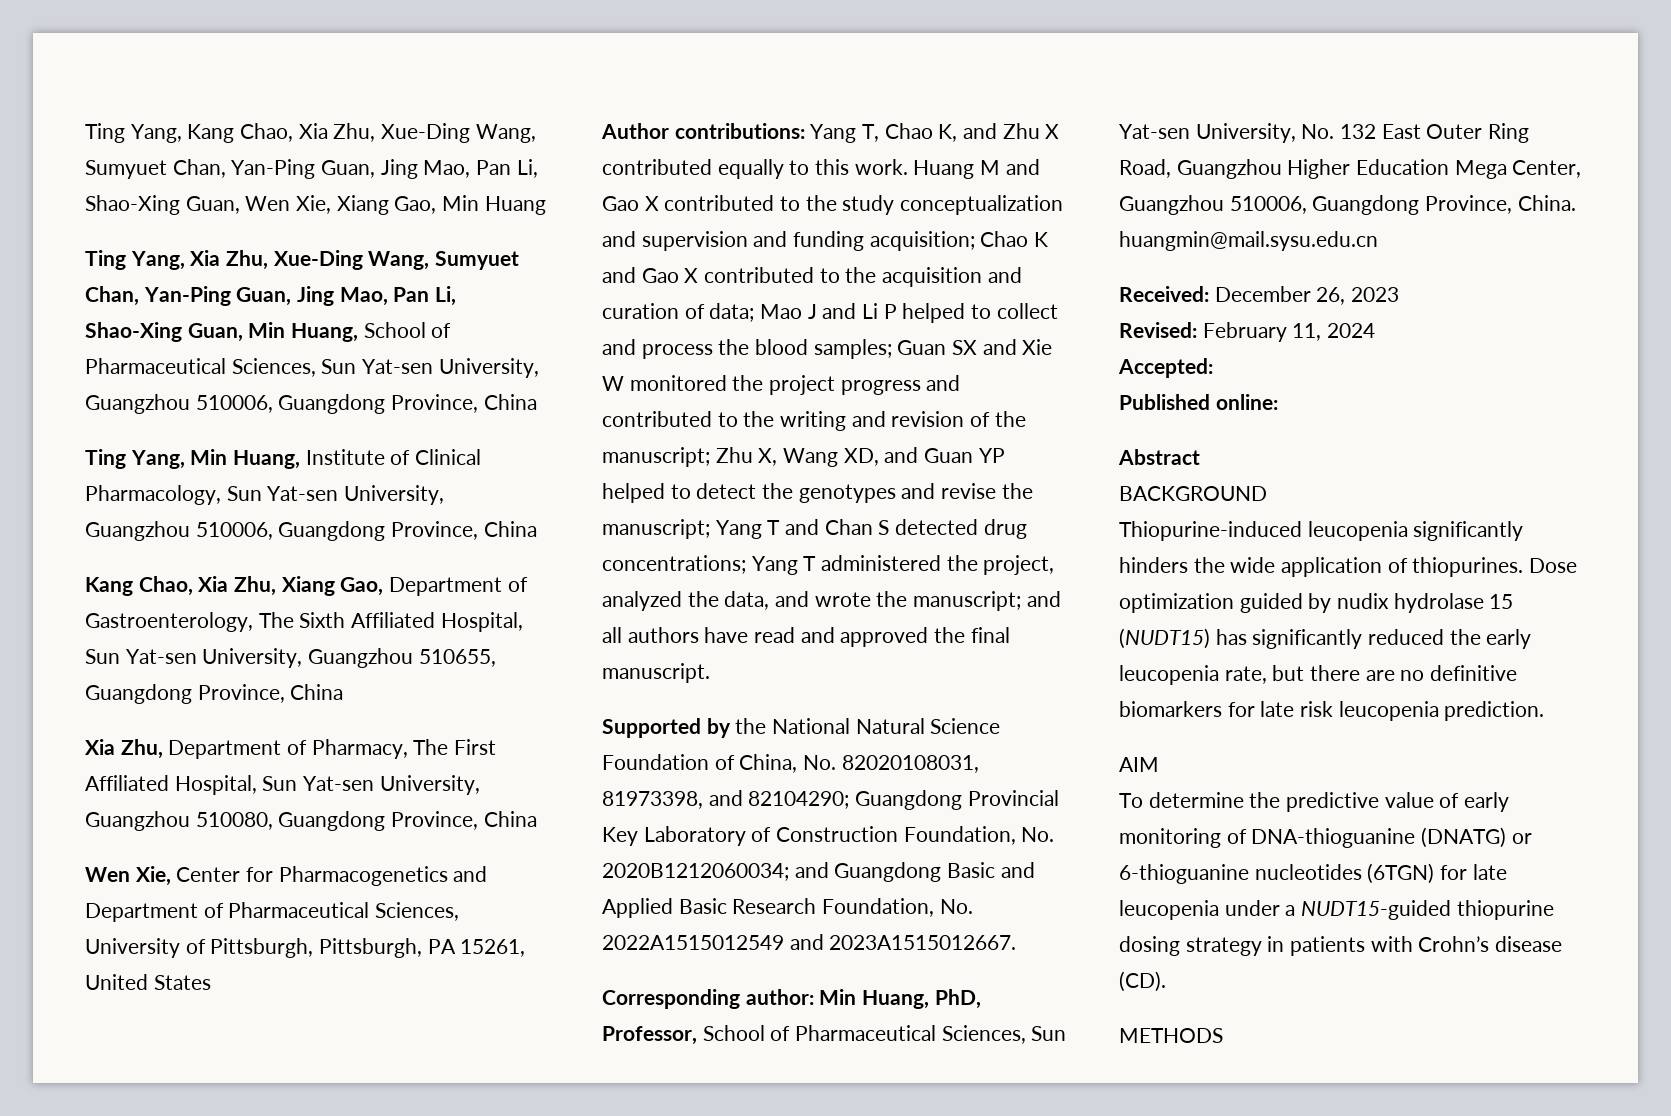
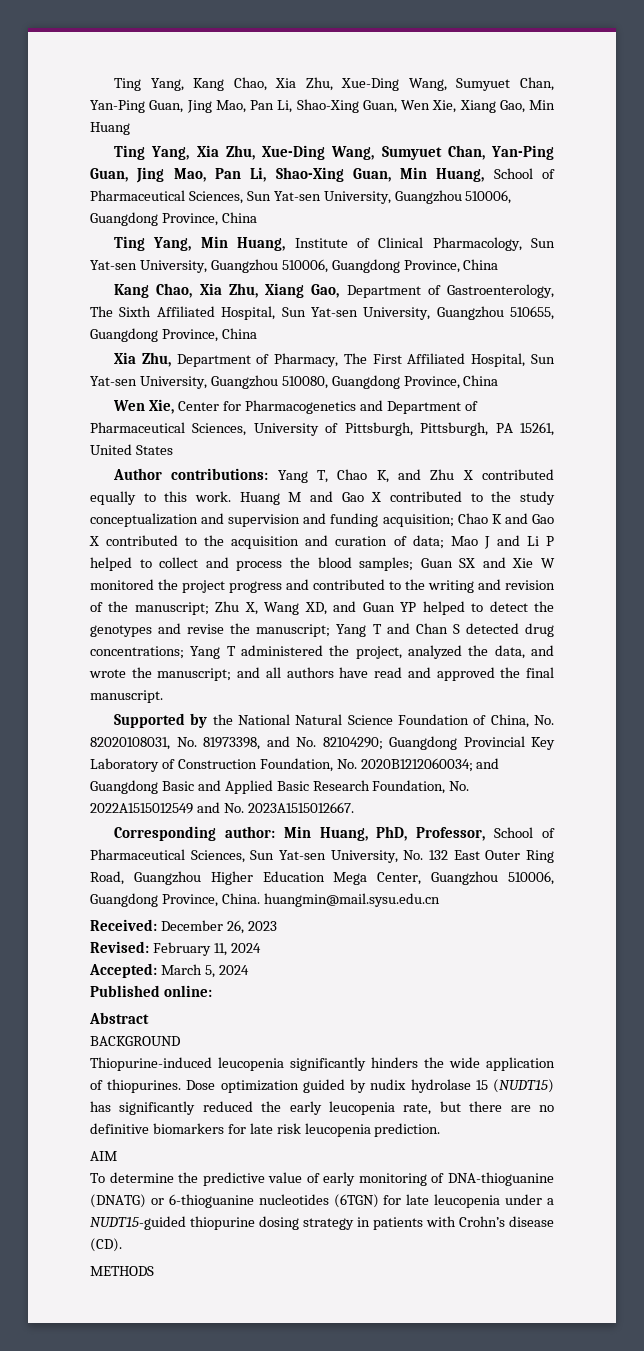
- Supported by the National Natural Science Foundation of China, No. 82020108031, 81973398, and 82104290; Guangdong Provincial Key Laboratory of Construction Foundation, No. 2020B1212060034; and Guangdong Basic and Applied Basic Research Foundation, No. 2022A1515012549 and 2023A1515012667.
+ Supported by the National Natural Science Foundation of China, No. 82020108031, No. 81973398, and No. 82104290; Guangdong Provincial Key Laboratory of Construction Foundation, No. 2020B1212060034; and Guangdong Basic and Applied Basic Research Foundation, No. 2022A1515012549 and No. 2023A1515012667.
- Accepted:
+ Accepted: March 5, 2024

